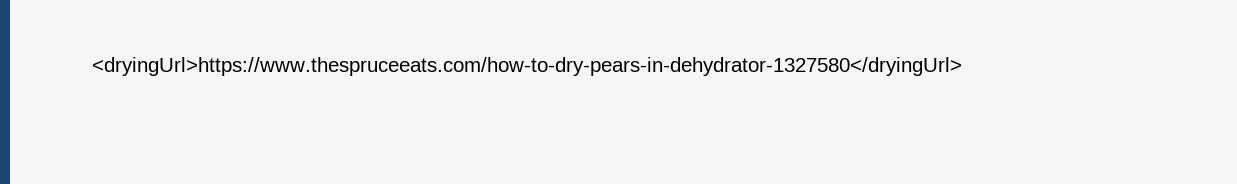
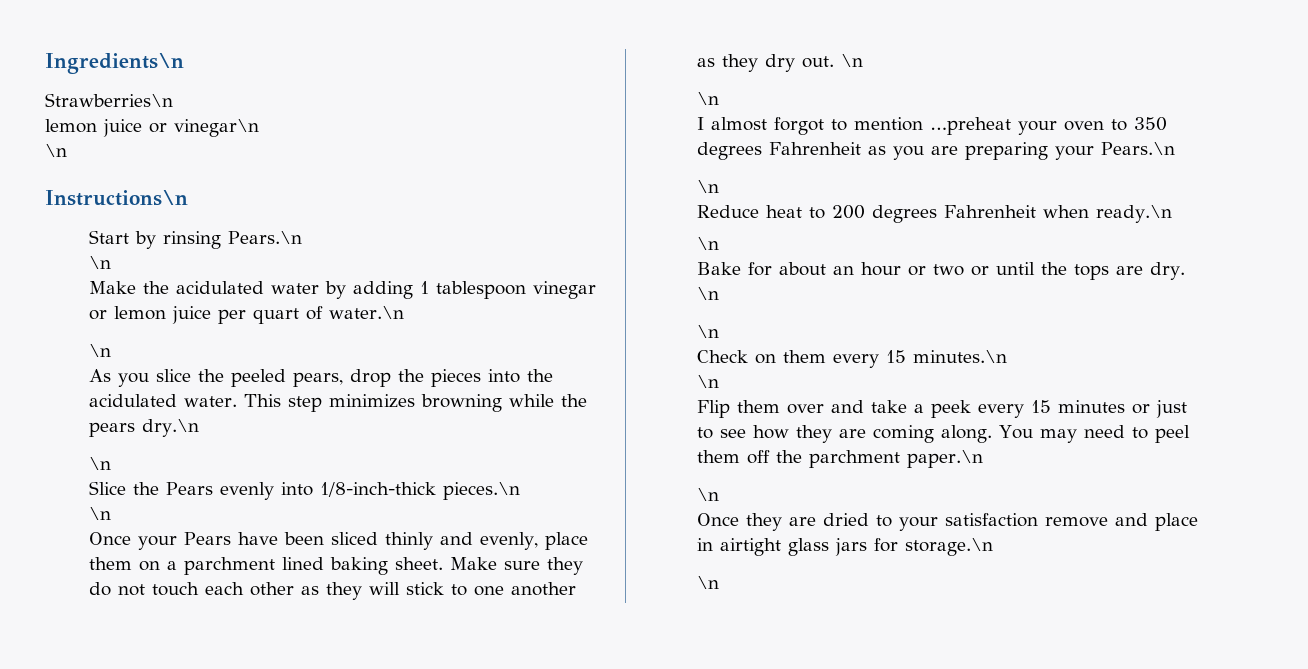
- <dryingUrl>https://www.thespruceeats.com/how-to-dry-pears-in-dehydrator-1327580</dryingUrl>
+ Ingredients\n
+ Strawberries\n
+ lemon juice or vinegar\n
+ \n
+ Instructions\n
+ Start by rinsing Pears.\n
+ \n
+ Make the acidulated water by adding 1 tablespoon vinegar or lemon juice per quart of water.\n
+ \n
+ As you slice the peeled pears, drop the pieces into the acidulated water. This step minimizes browning while the pears dry.\n
+ \n
+ Slice the Pears evenly into 1/8-inch-thick pieces.\n
+ \n
+ Once your Pears have been sliced thinly and evenly, place them on a parchment lined baking sheet. Make sure they do not touch each other as they will stick to one another as they dry out. \n
+ \n
+ I almost forgot to mention …preheat your oven to 350 degrees Fahrenheit as you are preparing your Pears.\n
+ \n
+ Reduce heat to 200 degrees Fahrenheit when ready.\n
+ \n
+ Bake for about an hour or two or until the tops are dry. \n
+ \n
+ Check on them every 15 minutes.\n
+ \n
+ Flip them over and take a peek every 15 minutes or just to see how they are coming along. You may need to peel them off the parchment paper.\n
+ \n
+ Once they are dried to your satisfaction remove and place in airtight glass jars for storage.\n
+ \n

